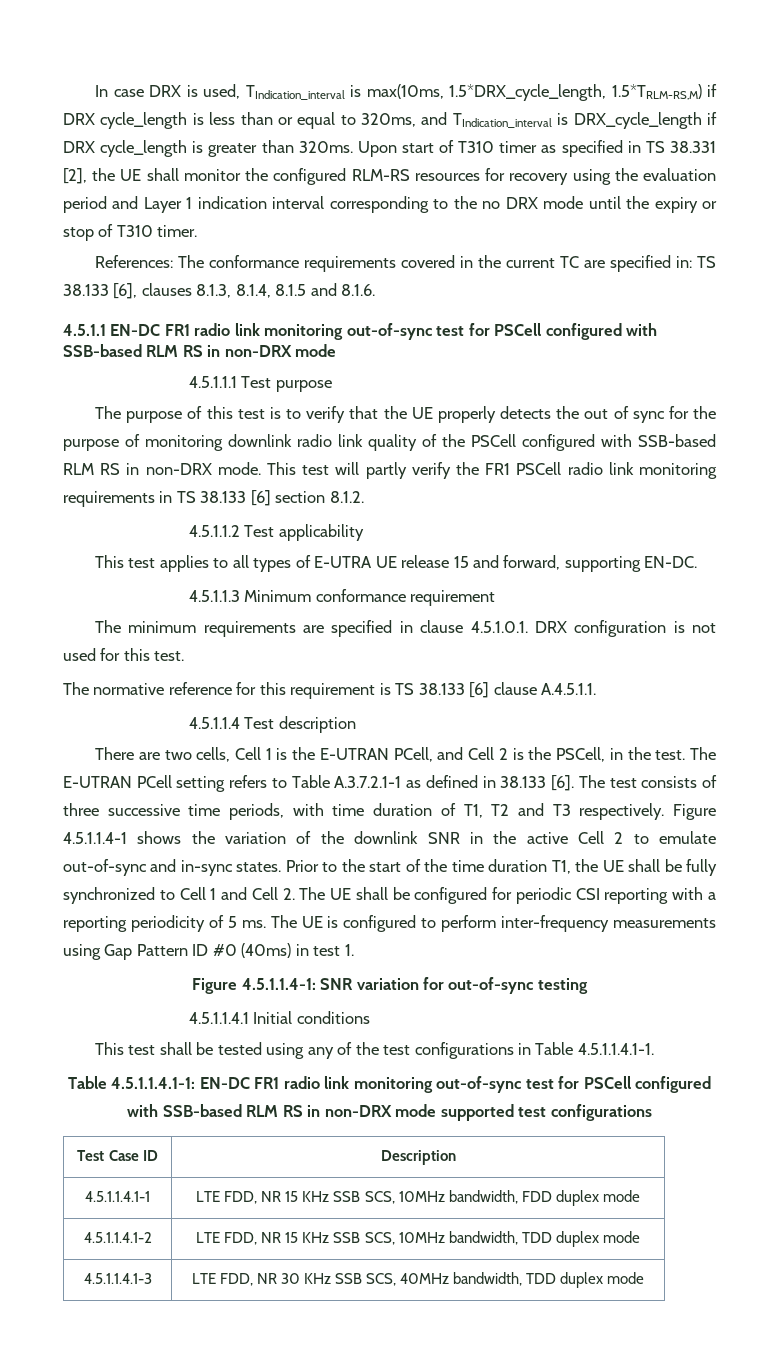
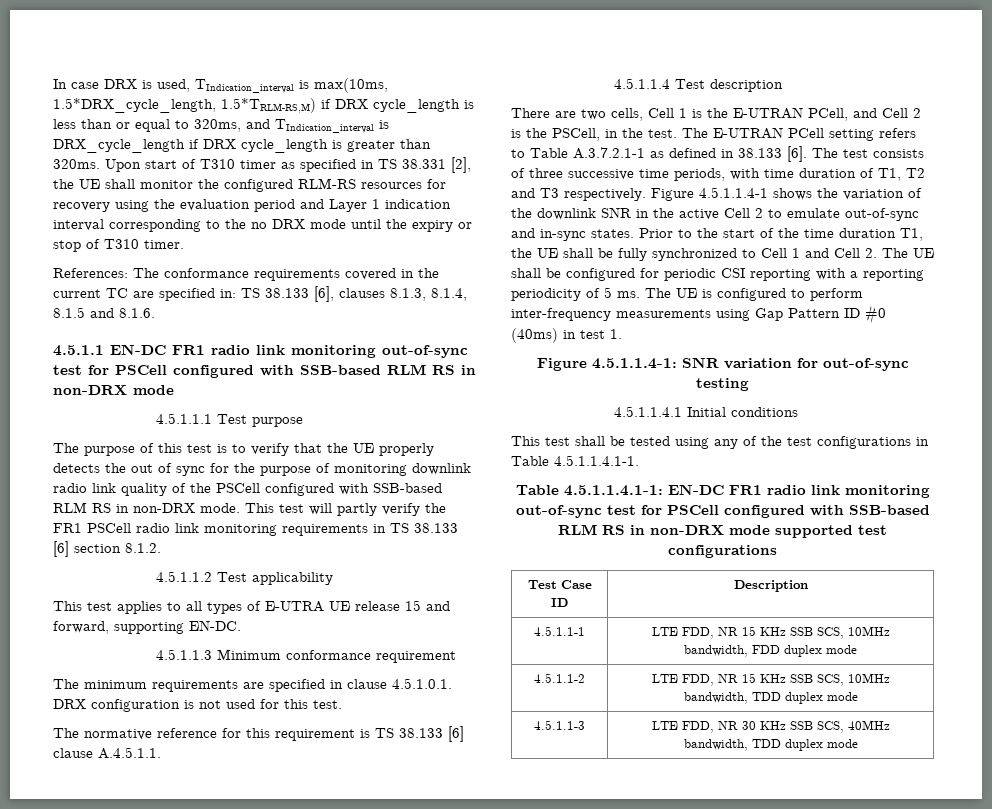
- 4.5.1.1.4.1-1 | LTE FDD, NR 15 KHz SSB SCS, 10MHz bandwidth, FDD duplex mode
+ 4.5.1.1-1 | LTE FDD, NR 15 KHz SSB SCS, 10MHz bandwidth, FDD duplex mode
- 4.5.1.1.4.1-2 | LTE FDD, NR 15 KHz SSB SCS, 10MHz bandwidth, TDD duplex mode
+ 4.5.1.1-2 | LTE FDD, NR 15 KHz SSB SCS, 10MHz bandwidth, TDD duplex mode
- 4.5.1.1.4.1-3 | LTE FDD, NR 30 KHz SSB SCS, 40MHz bandwidth, TDD duplex mode
+ 4.5.1.1-3 | LTE FDD, NR 30 KHz SSB SCS, 40MHz bandwidth, TDD duplex mode

